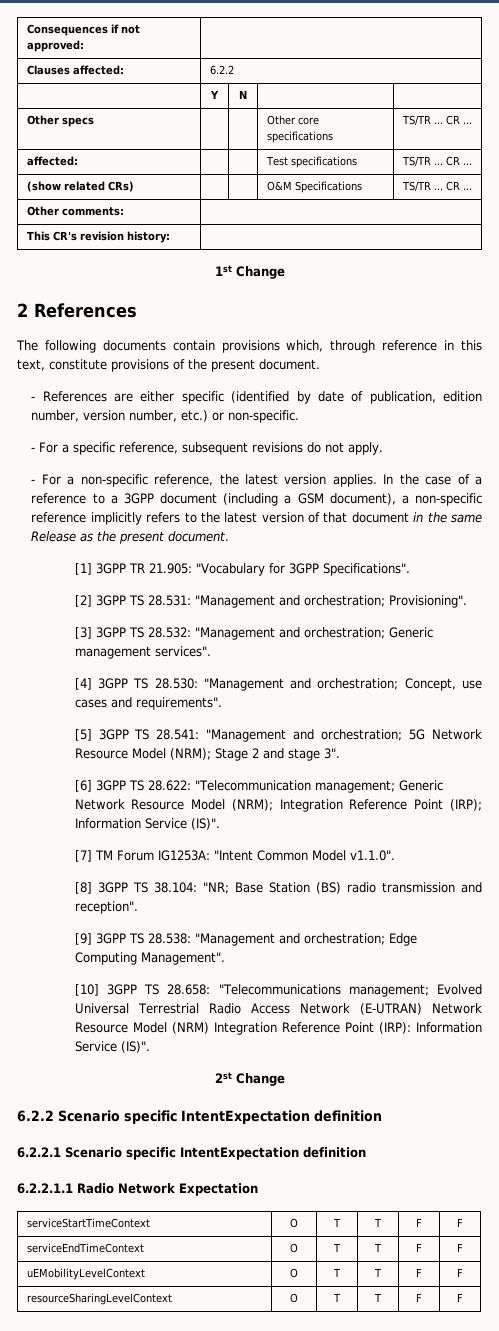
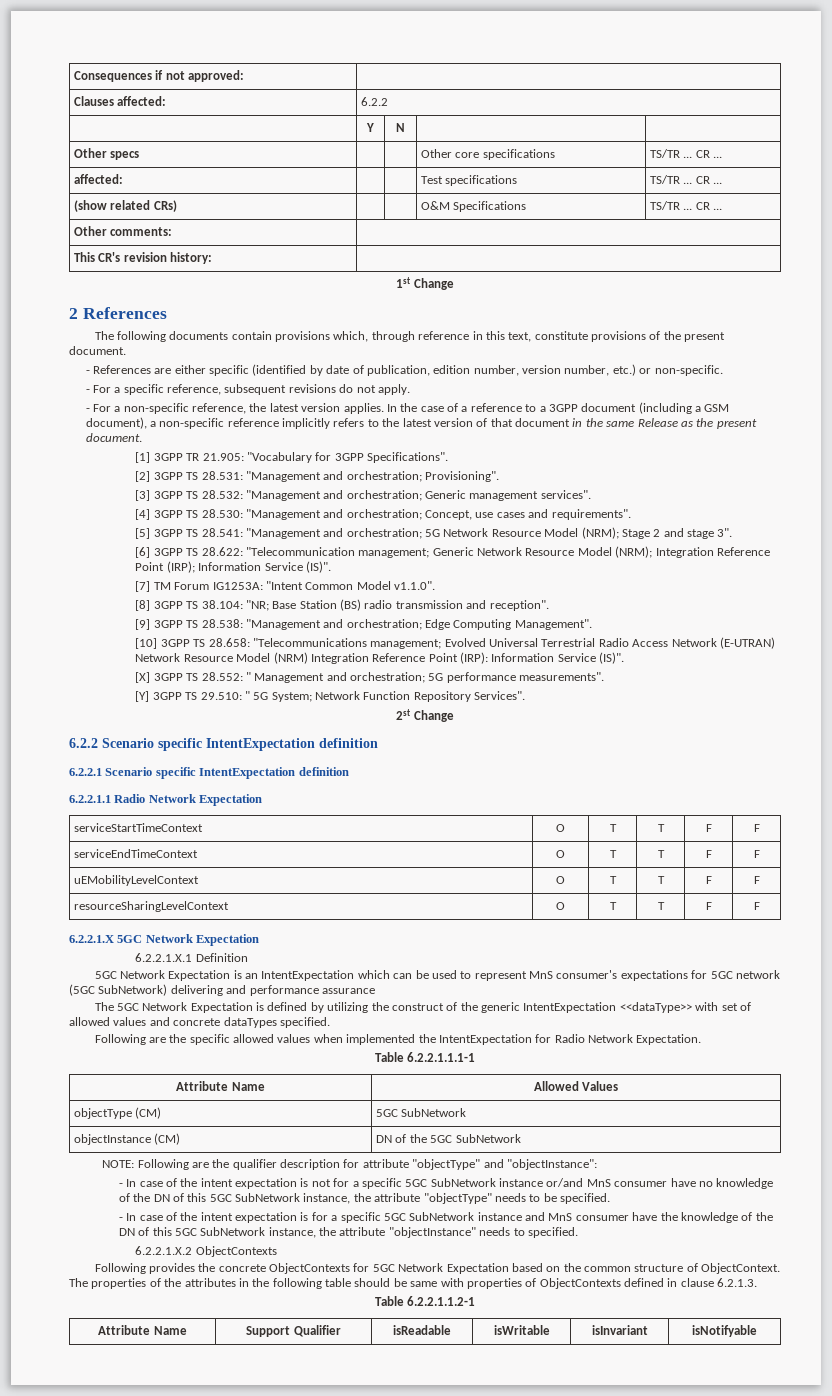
+ [X] 3GPP TS 28.552: " Management and orchestration; 5G performance measurements".
+ [Y] 3GPP TS 29.510: " 5G System; Network Function Repository Services".
+ 6.2.2.1.X 5GC Network Expectation
+ 6.2.2.1.X.1 Definition
+ 5GC Network Expectation is an IntentExpectation which can be used to represent MnS consumer's expectations for 5GC network (5GC SubNetwork) delivering and performance assurance
+ The 5GC Network Expectation is defined by utilizing the construct of the generic IntentExpectation <<dataType>> with set of allowed values and concrete dataTypes specified.
+ Following are the specific allowed values when implemented the IntentExpectation for Radio Network Expectation.
+ Table 6.2.2.1.1.1-1
+ Attribute Name | Allowed Values
+ objectType (CM) | 5GC SubNetwork
+ objectInstance (CM) | DN of the 5GC SubNetwork
+ NOTE: Following are the qualifier description for attribute "objectType" and "objectInstance":
+ - In case of the intent expectation is not for a specific 5GC SubNetwork instance or/and MnS consumer have no knowledge of the DN of this 5GC SubNetwork instance, the attribute "objectType" needs to be specified.
+ - In case of the intent expectation is for a specific 5GC SubNetwork instance and MnS consumer have the knowledge of the DN of this 5GC SubNetwork instance, the attribute "objectInstance" needs to specified.
+ 6.2.2.1.X.2 ObjectContexts
+ Following provides the concrete ObjectContexts for 5GC Network Expectation based on the common structure of ObjectContext. The properties of the attributes in the following table should be same with properties of ObjectContexts defined in clause 6.2.1.3.
+ Table 6.2.2.1.1.2-1
+ Attribute Name | Support Qualifier | isReadable | isWritable | isInvariant | isNotifyable

